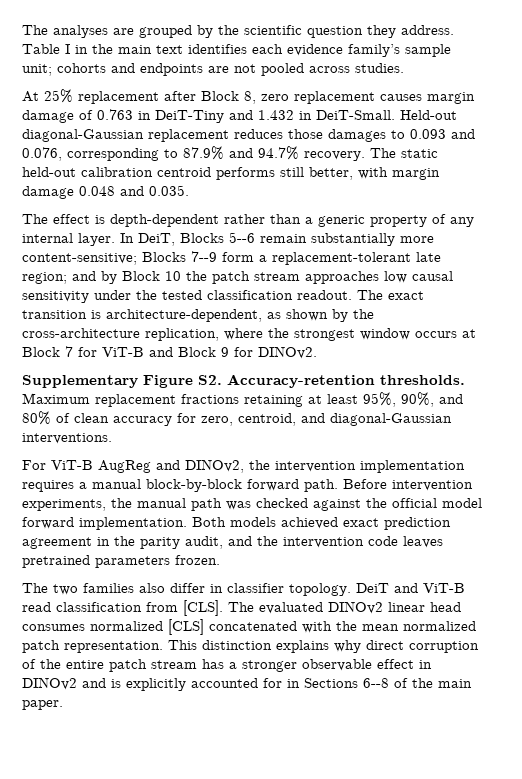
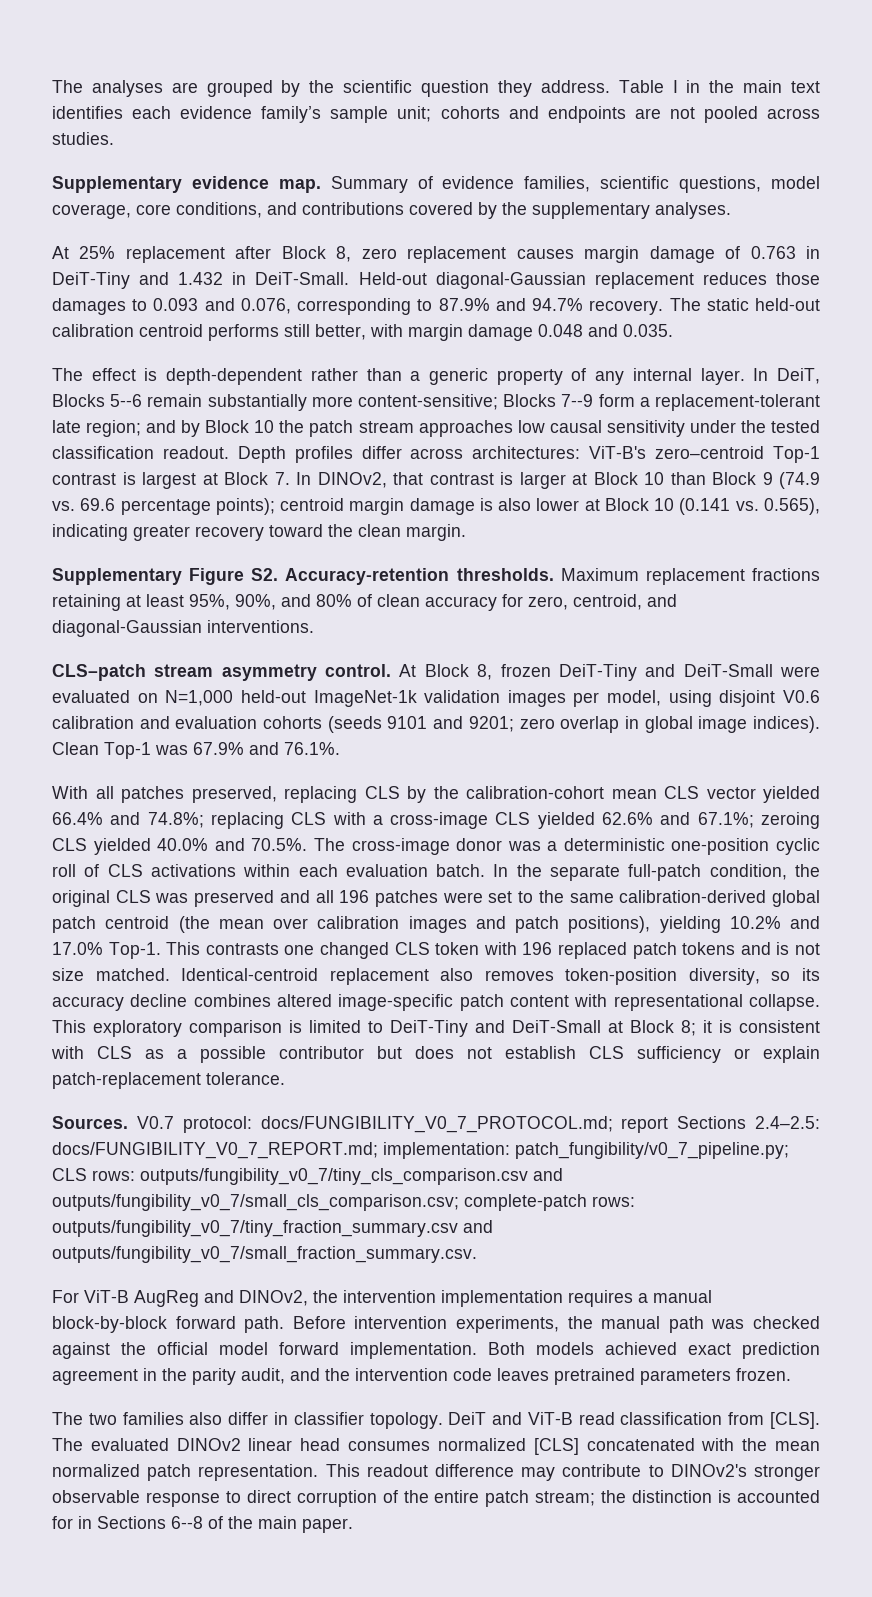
+ Supplementary evidence map. Summary of evidence families, scientific questions, model coverage, core conditions, and contributions covered by the supplementary analyses.
- The exact transition is architecture-dependent, as shown by the cross-architecture replication, where the strongest window occurs at Block 7 for ViT-B and Block 9 for DINOv2.
+ Depth profiles differ across architectures: ViT-B's zero–centroid Top-1 contrast is largest at Block 7. In DINOv2, that contrast is larger at Block 10 than Block 9 (74.9 vs. 69.6 percentage points); centroid margin damage is also lower at Block 10 (0.141 vs. 0.565), indicating greater recovery toward the clean margin.
+ CLS–patch stream asymmetry control. At Block 8, frozen DeiT-Tiny and DeiT-Small were evaluated on N=1,000 held-out ImageNet-1k validation images per model, using disjoint V0.6 calibration and evaluation cohorts (seeds 9101 and 9201; zero overlap in global image indices). Clean Top-1 was 67.9% and 76.1%.
+ With all patches preserved, replacing CLS by the calibration-cohort mean CLS vector yielded 66.4% and 74.8%; replacing CLS with a cross-image CLS yielded 62.6% and 67.1%; zeroing CLS yielded 40.0% and 70.5%. The cross-image donor was a deterministic one-position cyclic roll of CLS activations within each evaluation batch. In the separate full-patch condition, the original CLS was preserved and all 196 patches were set to the same calibration-derived global patch centroid (the mean over calibration images and patch positions), yielding 10.2% and 17.0% Top-1. This contrasts one changed CLS token with 196 replaced patch tokens and is not size matched. Identical-centroid replacement also removes token-position diversity, so its accuracy decline combines altered image-specific patch content with representational collapse. This exploratory comparison is limited to DeiT-Tiny and DeiT-Small at Block 8; it is consistent with CLS as a possible contributor but does not establish CLS sufficiency or explain patch-replacement tolerance.
+ Sources. V0.7 protocol: docs/FUNGIBILITY_V0_7_PROTOCOL.md; report Sections 2.4–2.5: docs/FUNGIBILITY_V0_7_REPORT.md; implementation: patch_fungibility/v0_7_pipeline.py; CLS rows: outputs/fungibility_v0_7/tiny_cls_comparison.csv and outputs/fungibility_v0_7/small_cls_comparison.csv; complete-patch rows: outputs/fungibility_v0_7/tiny_fraction_summary.csv and outputs/fungibility_v0_7/small_fraction_summary.csv.
- This distinction explains why direct corruption of the entire patch stream has a stronger observable effect in DINOv2 and is explicitly accounted for in Sections 6--8 of the main paper.
+ This readout difference may contribute to DINOv2's stronger observable response to direct corruption of the entire patch stream; the distinction is accounted for in Sections 6--8 of the main paper.

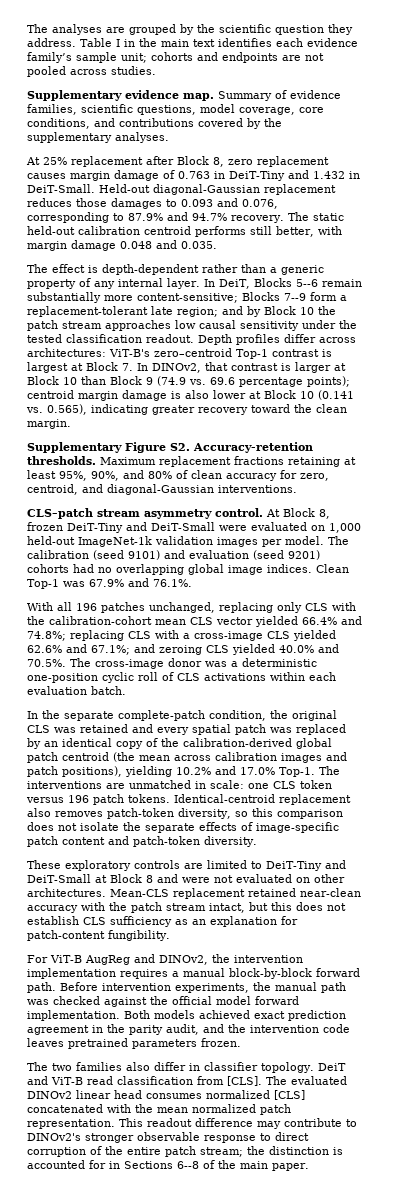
- At Block 8, frozen DeiT-Tiny and DeiT-Small were evaluated on N=1,000 held-out ImageNet-1k validation images per model, using disjoint V0.6 calibration and evaluation cohorts (seeds 9101 and 9201; zero overlap in global image indices).
+ At Block 8, frozen DeiT-Tiny and DeiT-Small were evaluated on 1,000 held-out ImageNet-1k validation images per model. The calibration (seed 9101) and evaluation (seed 9201) cohorts had no overlapping global image indices.
- With all patches preserved, replacing CLS by the calibration-cohort mean CLS vector yielded 66.4% and 74.8%;
+ With all 196 patches unchanged, replacing only CLS with the calibration-cohort mean CLS vector yielded 66.4% and 74.8%;
- zeroing CLS yielded 40.0% and 70.5%. The cross-image donor was a deterministic one-position cyclic roll of CLS activations within each evaluation batch. In the separate full-patch condition, the original CLS was preserved and all 196 patches were set to the same calibration-derived global patch centroid (the mean over calibration images and patch positions), yielding 10.2% and 17.0% Top-1.
+ and zeroing CLS yielded 40.0% and 70.5%. The cross-image donor was a deterministic one-position cyclic roll of CLS activations within each evaluation batch.
+ In the separate complete-patch condition, the original CLS was retained and every spatial patch was replaced by an identical copy of the calibration-derived global patch centroid (the mean across calibration images and patch positions), yielding 10.2% and 17.0% Top-1.
- This contrasts one changed CLS token with 196 replaced patch tokens and is not size matched.
+ The interventions are unmatched in scale: one CLS token versus 196 patch tokens.
- Identical-centroid replacement also removes token-position diversity, so its accuracy decline combines altered image-specific patch content with representational collapse. This exploratory comparison is limited to DeiT-Tiny and DeiT-Small at Block 8; it is consistent with CLS as a possible contributor but does not establish CLS sufficiency or explain patch-replacement tolerance.
- Sources. V0.7 protocol: docs/FUNGIBILITY_V0_7_PROTOCOL.md; report Sections 2.4–2.5: docs/FUNGIBILITY_V0_7_REPORT.md; implementation: patch_fungibility/v0_7_pipeline.py; CLS rows: outputs/fungibility_v0_7/tiny_cls_comparison.csv and outputs/fungibility_v0_7/small_cls_comparison.csv; complete-patch rows: outputs/fungibility_v0_7/tiny_fraction_summary.csv and outputs/fungibility_v0_7/small_fraction_summary.csv.
+ Identical-centroid replacement also removes patch-token diversity, so this comparison does not isolate the separate effects of image-specific patch content and patch-token diversity.
+ These exploratory controls are limited to DeiT-Tiny and DeiT-Small at Block 8 and were not evaluated on other architectures. Mean-CLS replacement retained near-clean accuracy with the patch stream intact, but this does not establish CLS sufficiency as an explanation for patch-content fungibility.

